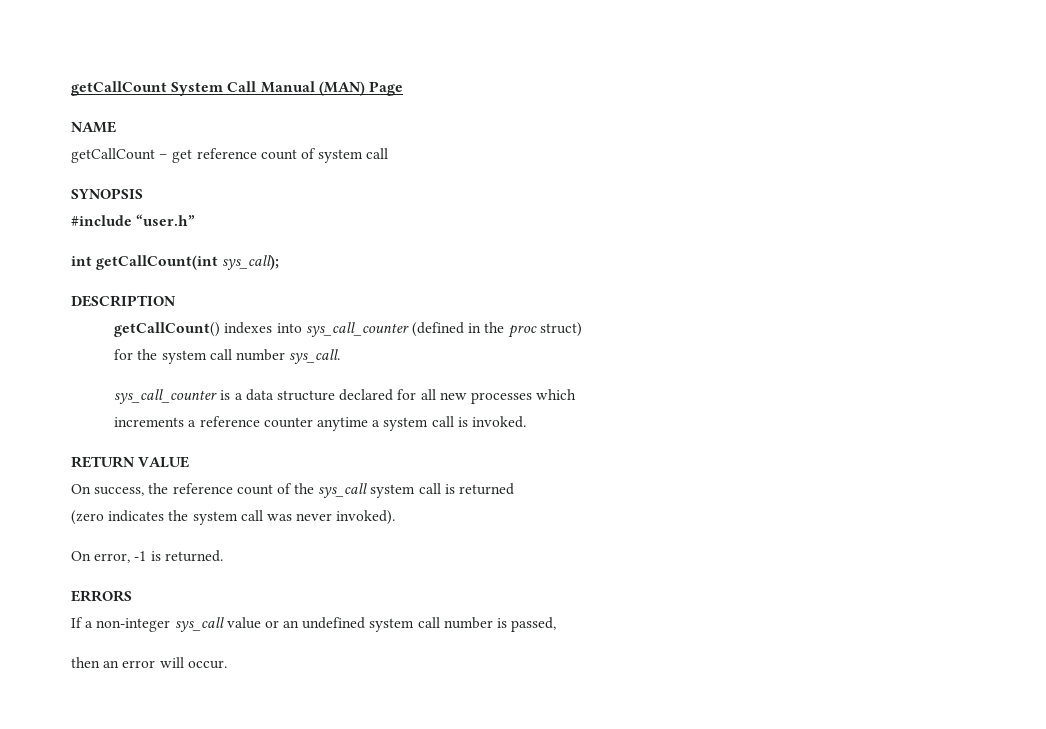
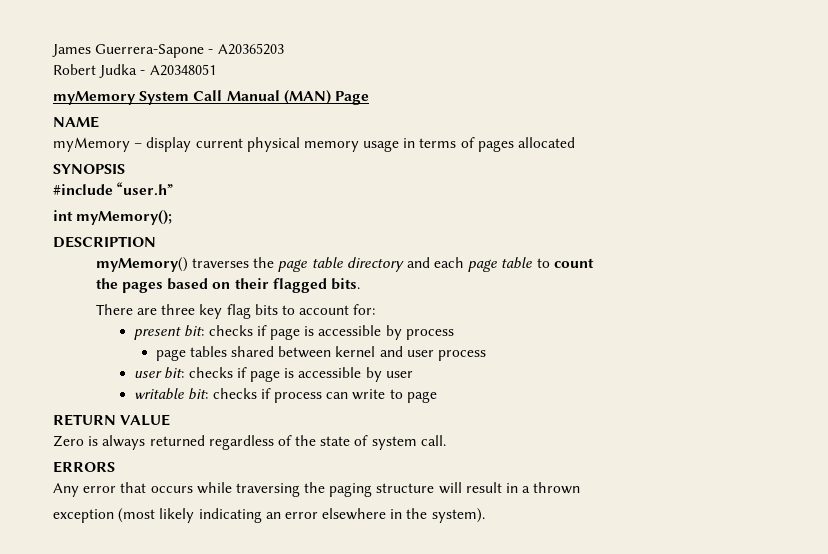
- getCallCount System Call Manual (MAN) Page
+ James Guerrera-Sapone - A20365203
+ Robert Judka - A20348051
+ myMemory System Call Manual (MAN) Page
- getCallCount – get reference count of system call
+ myMemory – display current physical memory usage in terms of pages allocated
- int getCallCount(int sys_call);
+ int myMemory();
- getCallCount() indexes into sys_call_counter (defined in the proc struct)
- for the system call number sys_call.
- sys_call_counter is a data structure declared for all new processes which
- increments a reference counter anytime a system call is invoked.
+ myMemory() traverses the page table directory and each page table to count
+ the pages based on their flagged bits.
+ There are three key flag bits to account for:
+ present bit: checks if page is accessible by process
+ page tables shared between kernel and user process
+ user bit: checks if page is accessible by user
+ writable bit: checks if process can write to page
  RETURN VALUE
- On success, the reference count of the sys_call system call is returned
- (zero indicates the system call was never invoked).
- On error, -1 is returned.
+ Zero is always returned regardless of the state of system call.
  ERRORS
- If a non-integer sys_call value or an undefined system call number is passed,
- then an error will occur.
+ Any error that occurs while traversing the paging structure will result in a thrown
+ exception (most likely indicating an error elsewhere in the system).

